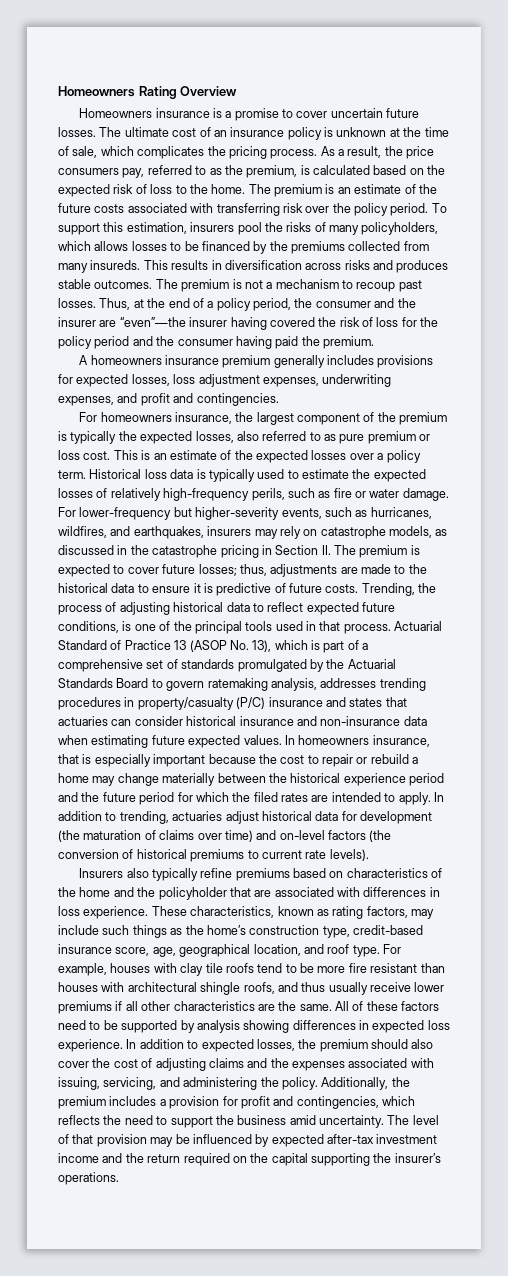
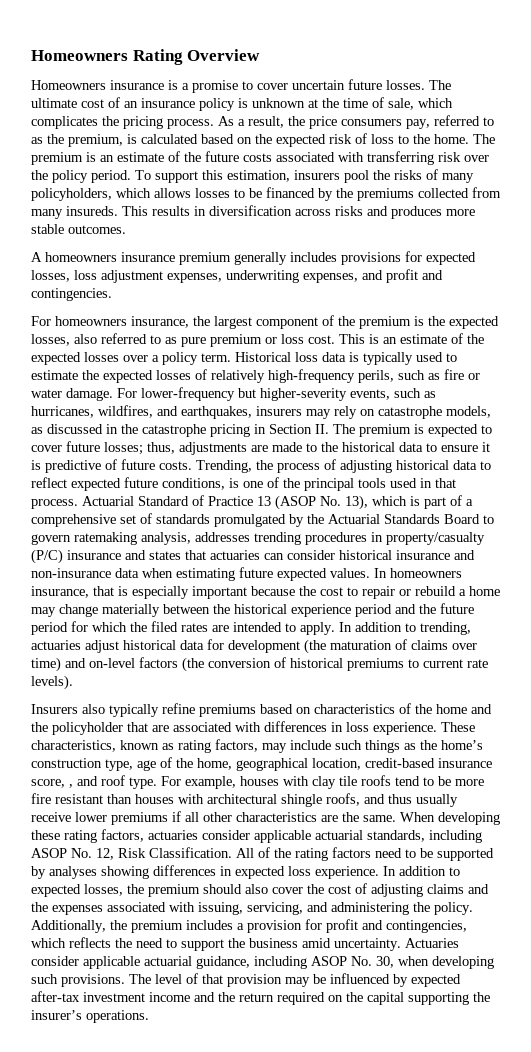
- This results in diversification across risks and produces stable outcomes. The premium is not a mechanism to recoup past losses. Thus, at the end of a policy period, the consumer and the insurer are “even”—the insurer having covered the risk of loss for the policy period and the consumer having paid the premium.
+ This results in diversification across risks and produces more stable outcomes.
- For homeowners insurance, the largest component of the premium is typically the expected losses, also referred to as pure premium or loss cost.
+ For homeowners insurance, the largest component of the premium is the expected losses, also referred to as pure premium or loss cost.
- These characteristics, known as rating factors, may include such things as the home’s construction type, credit-based insurance score, age, geographical location, and roof type.
+ These characteristics, known as rating factors, may include such things as the home’s construction type, age of the home, geographical location, credit-based insurance score, , and roof type.
- All of these factors need to be supported by analysis showing differences in expected loss experience.
+ When developing these rating factors, actuaries consider applicable actuarial standards, including ASOP No. 12, Risk Classification. All of the rating factors need to be supported by analyses showing differences in expected loss experience.
+ Actuaries consider applicable actuarial guidance, including ASOP No. 30, when developing such provisions.

